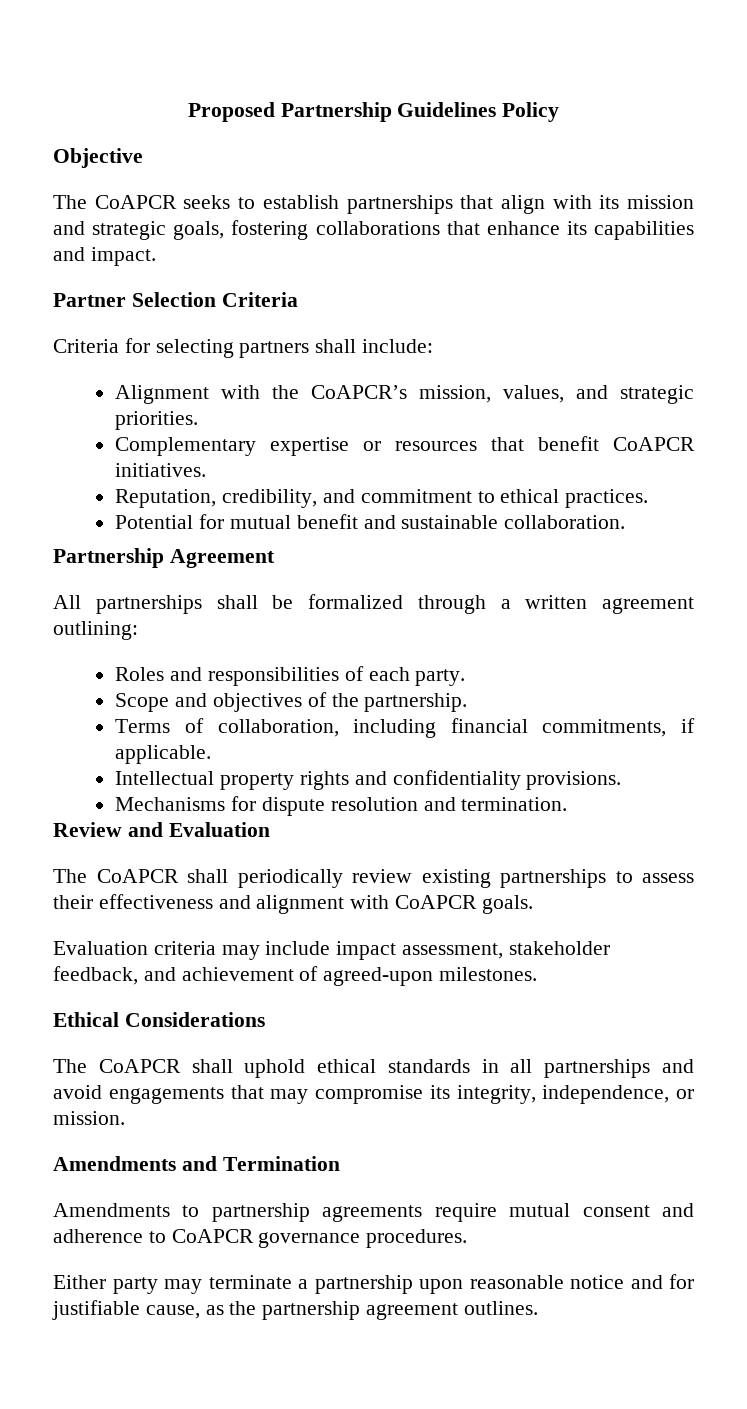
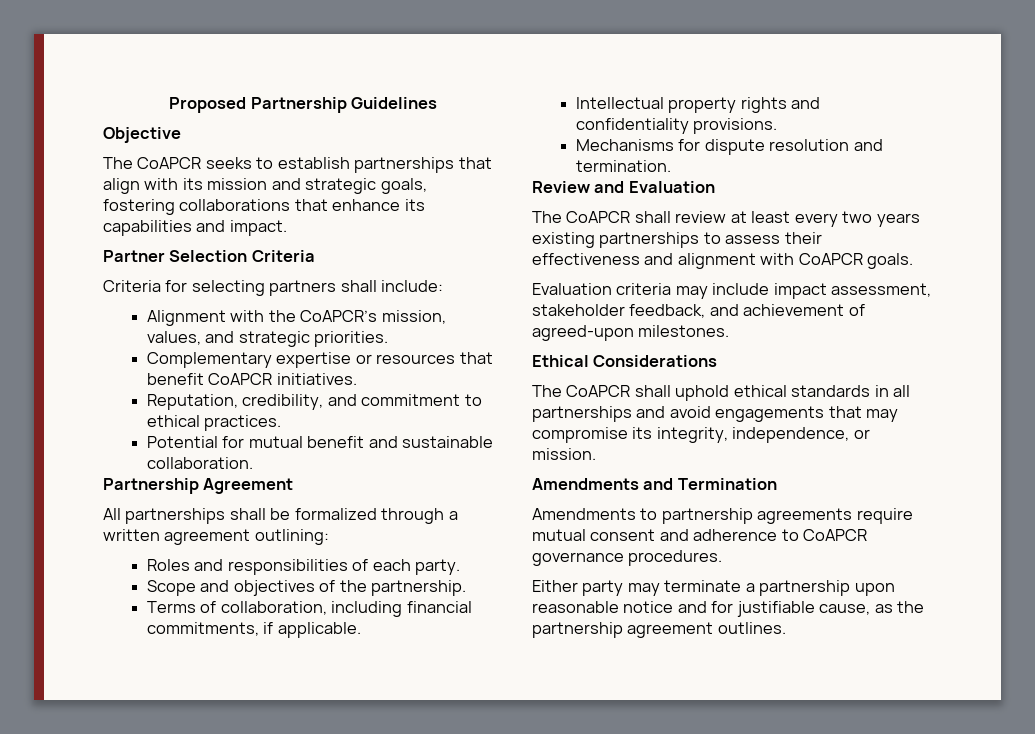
- Proposed Partnership Guidelines Policy
+ Proposed Partnership Guidelines
- The CoAPCR shall periodically review existing partnerships to assess their effectiveness and alignment with CoAPCR goals.
+ The CoAPCR shall review at least every two years existing partnerships to assess their effectiveness and alignment with CoAPCR goals.

